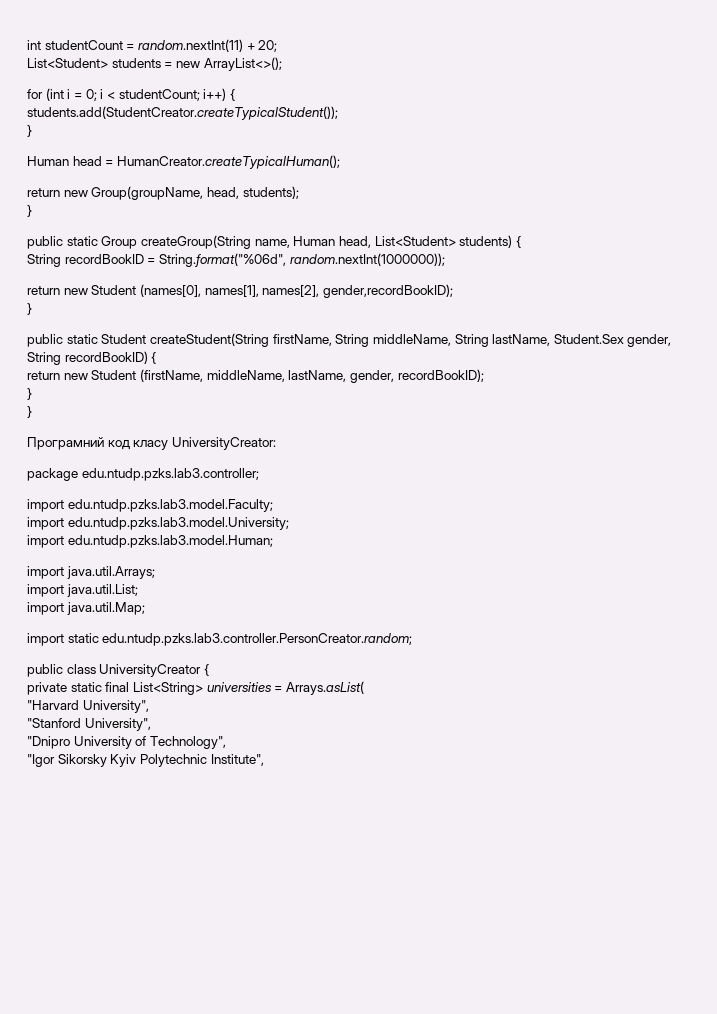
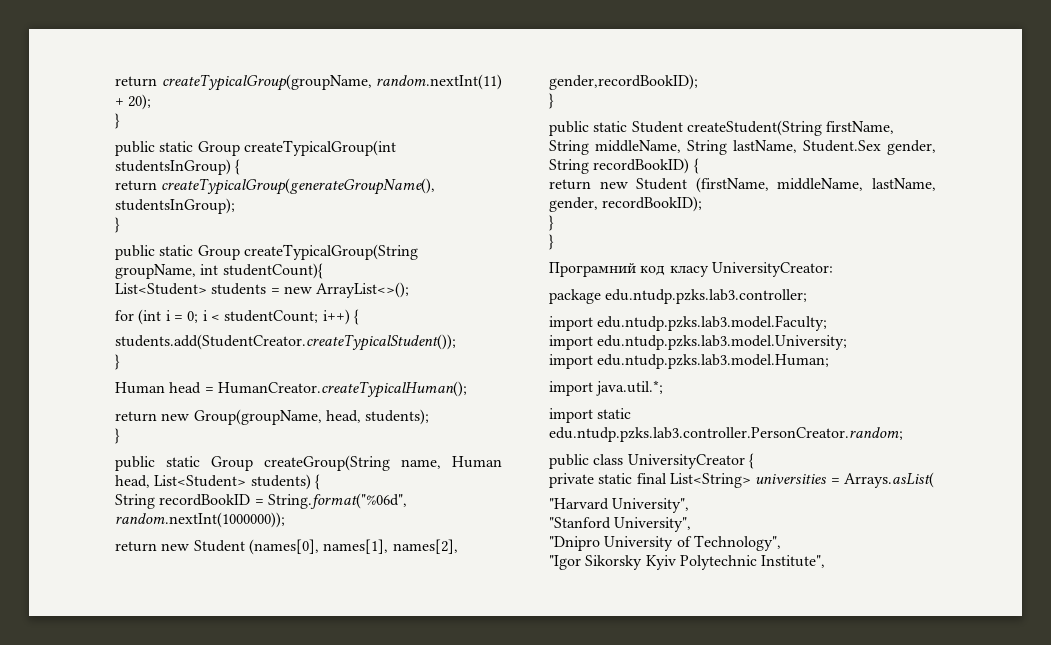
- int studentCount = random.nextInt(11) + 20;
+ return createTypicalGroup(groupName, random.nextInt(11) + 20);
+ }
+ public static Group createTypicalGroup(int studentsInGroup) {
+ return createTypicalGroup(generateGroupName(), studentsInGroup);
+ }
+ public static Group createTypicalGroup(String groupName, int studentCount){
- import java.util.Arrays;
- import java.util.List;
- import java.util.Map;
+ import java.util.*;

